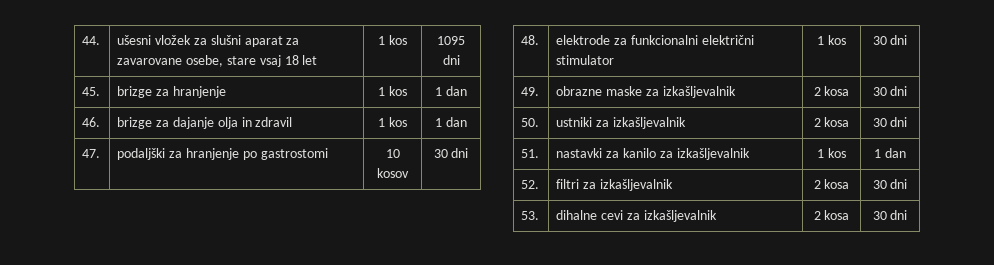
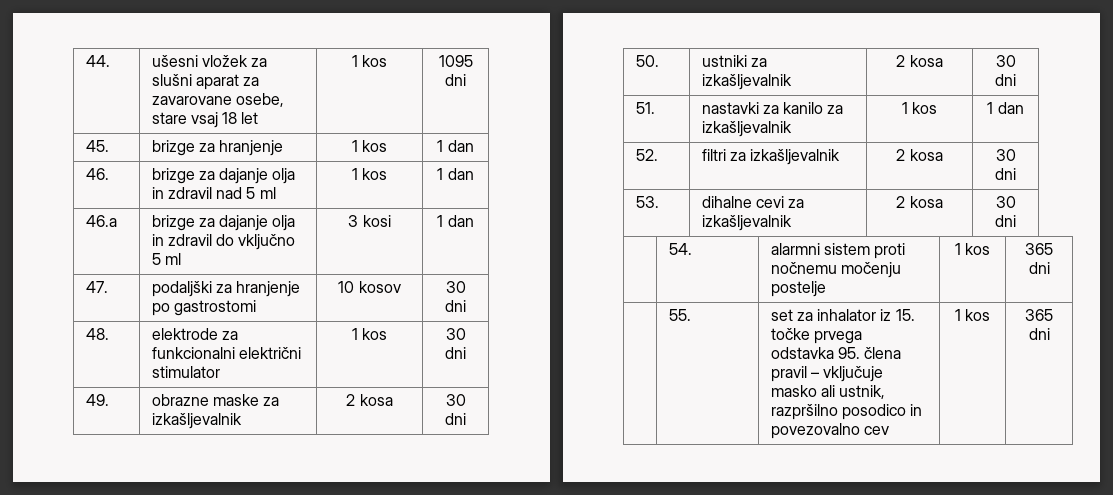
- 46. | brizge za dajanje olja in zdravil | 1 kos | 1 dan
+ 46. | brizge za dajanje olja in zdravil nad 5 ml | 1 kos | 1 dan
+ 46.a | brizge za dajanje olja in zdravil do vključno 5 ml | 3 kosi | 1 dan
+ | 54. | alarmni sistem proti nočnemu močenju postelje | 1 kos | 365 dni
+ | 55. | set za inhalator iz 15. točke prvega odstavka 95. člena pravil – vključuje masko ali ustnik, razpršilno posodico in povezovalno cev | 1 kos | 365 dni

